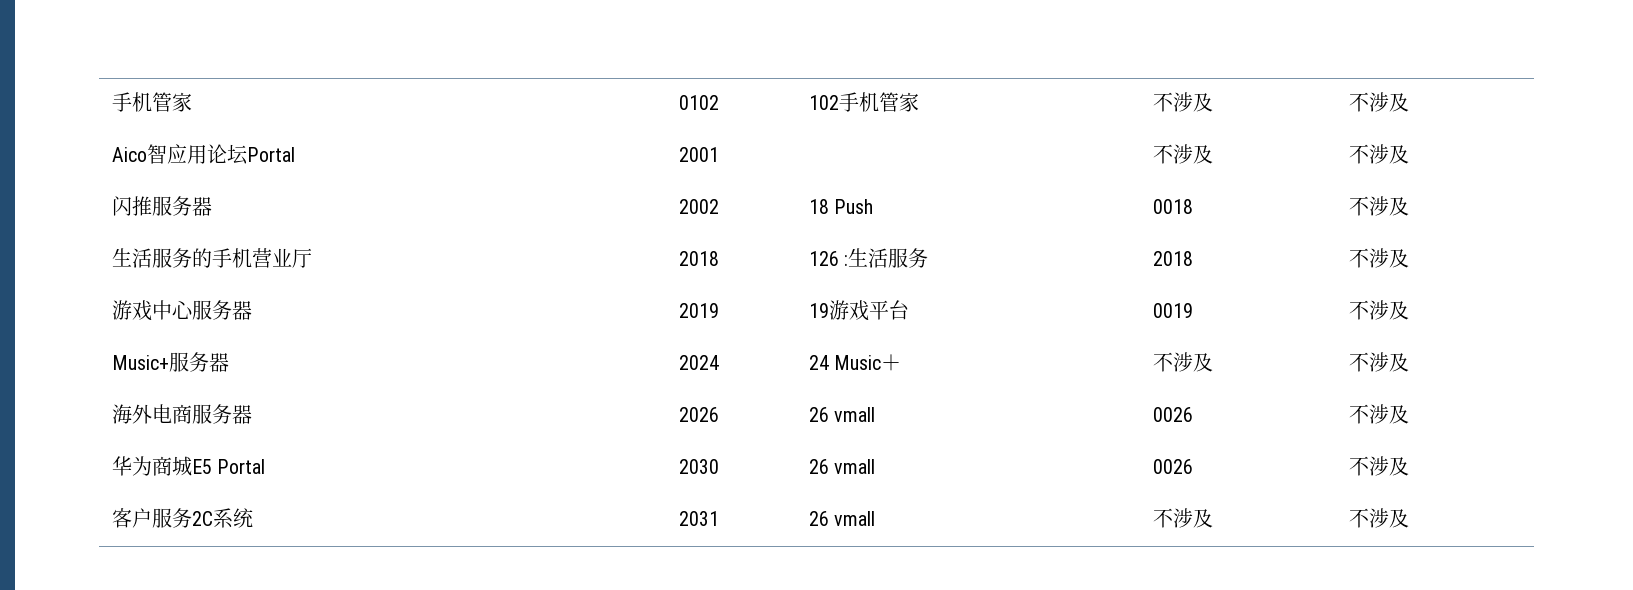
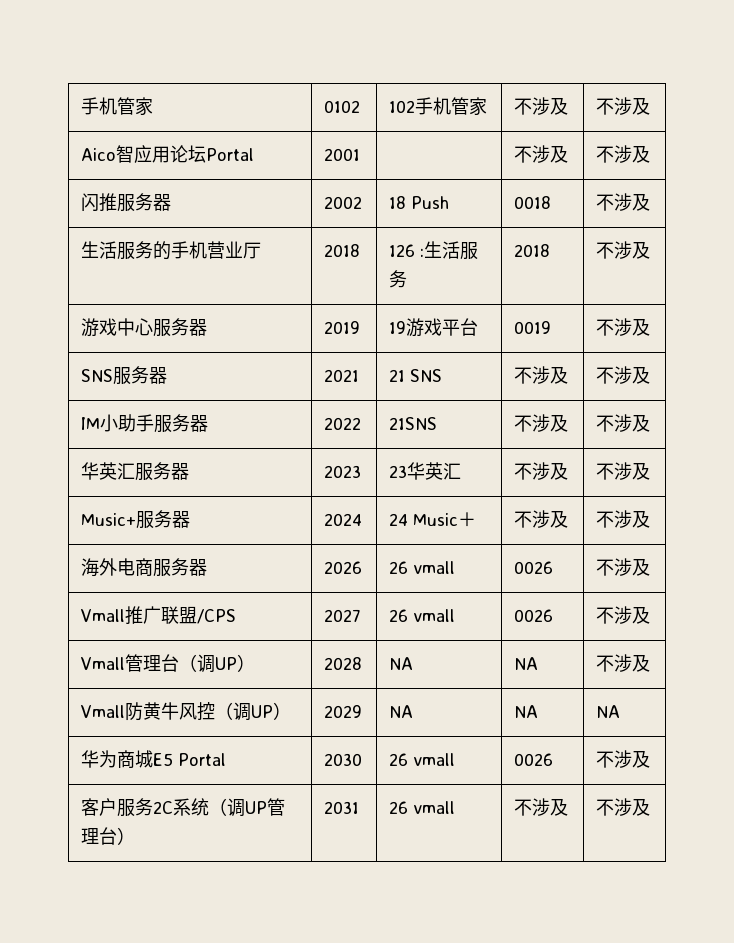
+ SNS服务器 | 2021 | 21 SNS | 不涉及 | 不涉及
+ IM小助手服务器 | 2022 | 21SNS | 不涉及 | 不涉及
+ 华英汇服务器 | 2023 | 23华英汇 | 不涉及 | 不涉及
+ Vmall推广联盟/CPS | 2027 | 26 vmall | 0026 | 不涉及
+ Vmall管理台（调UP） | 2028 | NA | NA | 不涉及
+ Vmall防黄牛风控（调UP） | 2029 | NA | NA | NA
- 客户服务2C系统 | 2031 | 26 vmall | 不涉及 | 不涉及
+ 客户服务2C系统（调UP管理台） | 2031 | 26 vmall | 不涉及 | 不涉及

